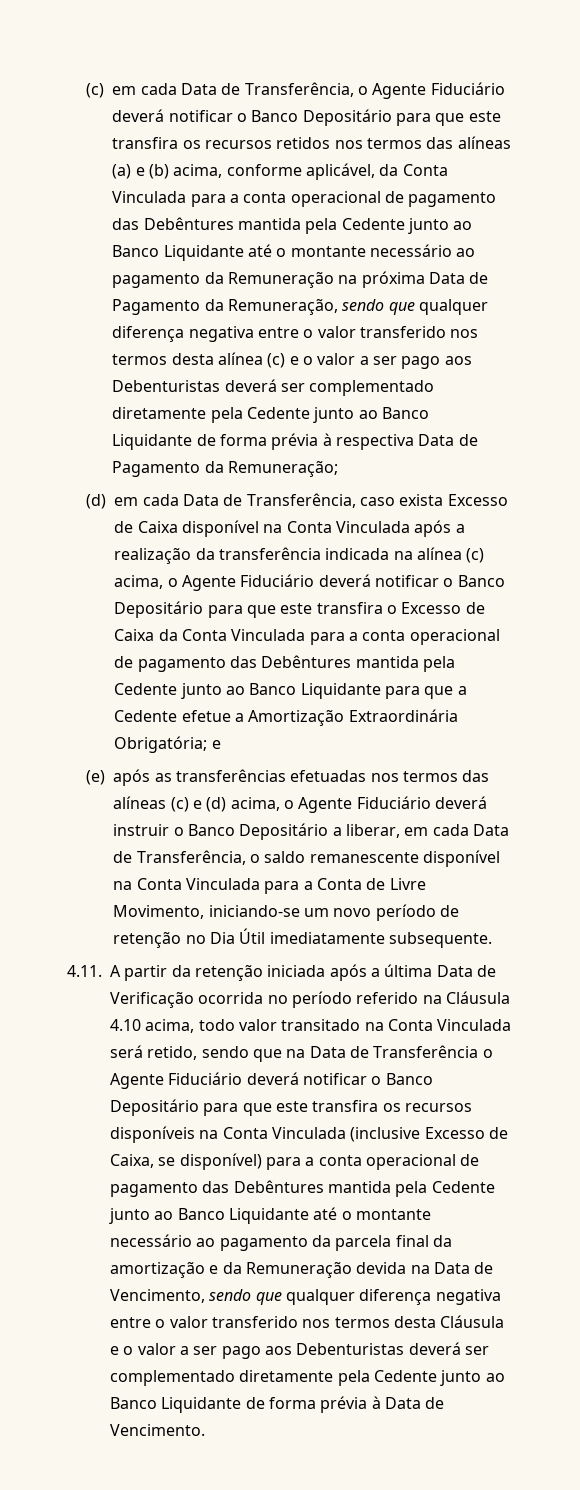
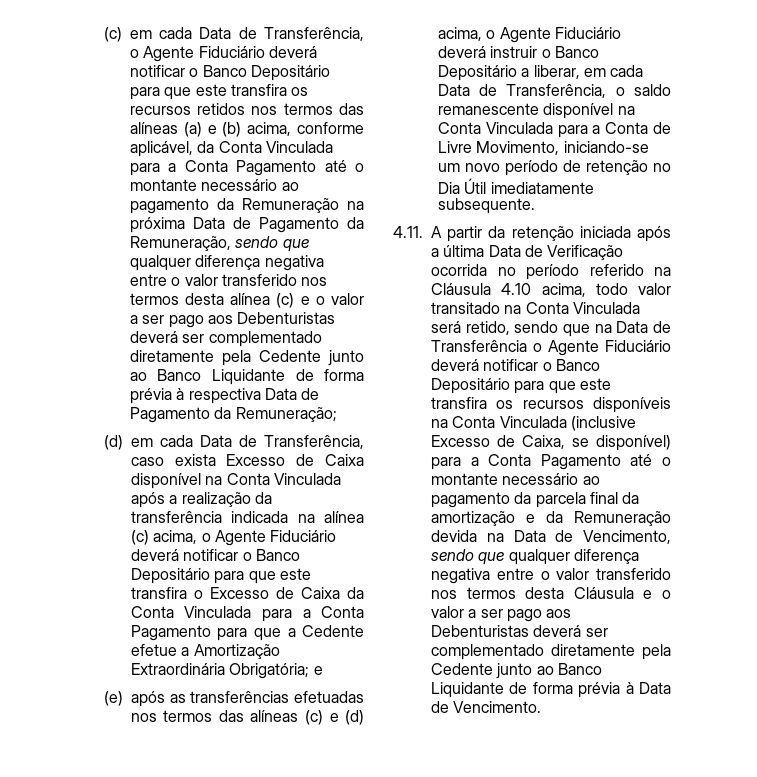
- (c) em cada Data de Transferência, o Agente Fiduciário deverá notificar o Banco Depositário para que este transfira os recursos retidos nos termos das alíneas (a) e (b) acima, conforme aplicável, da Conta Vinculada para a conta operacional de pagamento das Debêntures mantida pela Cedente junto ao Banco Liquidante até o montante necessário ao pagamento da Remuneração na próxima Data de Pagamento da Remuneração, sendo que qualquer diferença negativa entre o valor transferido nos termos desta alínea (c) e o valor a ser pago aos Debenturistas deverá ser complementado diretamente pela Cedente junto ao Banco Liquidante de forma prévia à respectiva Data de Pagamento da Remuneração;
+ (c) em cada Data de Transferência, o Agente Fiduciário deverá notificar o Banco Depositário para que este transfira os recursos retidos nos termos das alíneas (a) e (b) acima, conforme aplicável, da Conta Vinculada para a Conta Pagamento até o montante necessário ao pagamento da Remuneração na próxima Data de Pagamento da Remuneração, sendo que qualquer diferença negativa entre o valor transferido nos termos desta alínea (c) e o valor a ser pago aos Debenturistas deverá ser complementado diretamente pela Cedente junto ao Banco Liquidante de forma prévia à respectiva Data de Pagamento da Remuneração;
- (d) em cada Data de Transferência, caso exista Excesso de Caixa disponível na Conta Vinculada após a realização da transferência indicada na alínea (c) acima, o Agente Fiduciário deverá notificar o Banco Depositário para que este transfira o Excesso de Caixa da Conta Vinculada para a conta operacional de pagamento das Debêntures mantida pela Cedente junto ao Banco Liquidante para que a Cedente efetue a Amortização Extraordinária Obrigatória; e
+ (d) em cada Data de Transferência, caso exista Excesso de Caixa disponível na Conta Vinculada após a realização da transferência indicada na alínea (c) acima, o Agente Fiduciário deverá notificar o Banco Depositário para que este transfira o Excesso de Caixa da Conta Vinculada para a Conta Pagamento para que a Cedente efetue a Amortização Extraordinária Obrigatória; e
- 4.11. A partir da retenção iniciada após a última Data de Verificação ocorrida no período referido na Cláusula 4.10 acima, todo valor transitado na Conta Vinculada será retido, sendo que na Data de Transferência o Agente Fiduciário deverá notificar o Banco Depositário para que este transfira os recursos disponíveis na Conta Vinculada (inclusive Excesso de Caixa, se disponível) para a conta operacional de pagamento das Debêntures mantida pela Cedente junto ao Banco Liquidante até o montante necessário ao pagamento da parcela final da amortização e da Remuneração devida na Data de Vencimento, sendo que qualquer diferença negativa entre o valor transferido nos termos desta Cláusula e o valor a ser pago aos Debenturistas deverá ser complementado diretamente pela Cedente junto ao Banco Liquidante de forma prévia à Data de Vencimento.
+ 4.11. A partir da retenção iniciada após a última Data de Verificação ocorrida no período referido na Cláusula 4.10 acima, todo valor transitado na Conta Vinculada será retido, sendo que na Data de Transferência o Agente Fiduciário deverá notificar o Banco Depositário para que este transfira os recursos disponíveis na Conta Vinculada (inclusive Excesso de Caixa, se disponível) para a Conta Pagamento até o montante necessário ao pagamento da parcela final da amortização e da Remuneração devida na Data de Vencimento, sendo que qualquer diferença negativa entre o valor transferido nos termos desta Cláusula e o valor a ser pago aos Debenturistas deverá ser complementado diretamente pela Cedente junto ao Banco Liquidante de forma prévia à Data de Vencimento.

